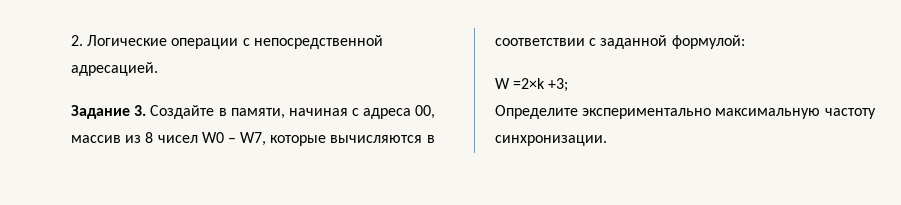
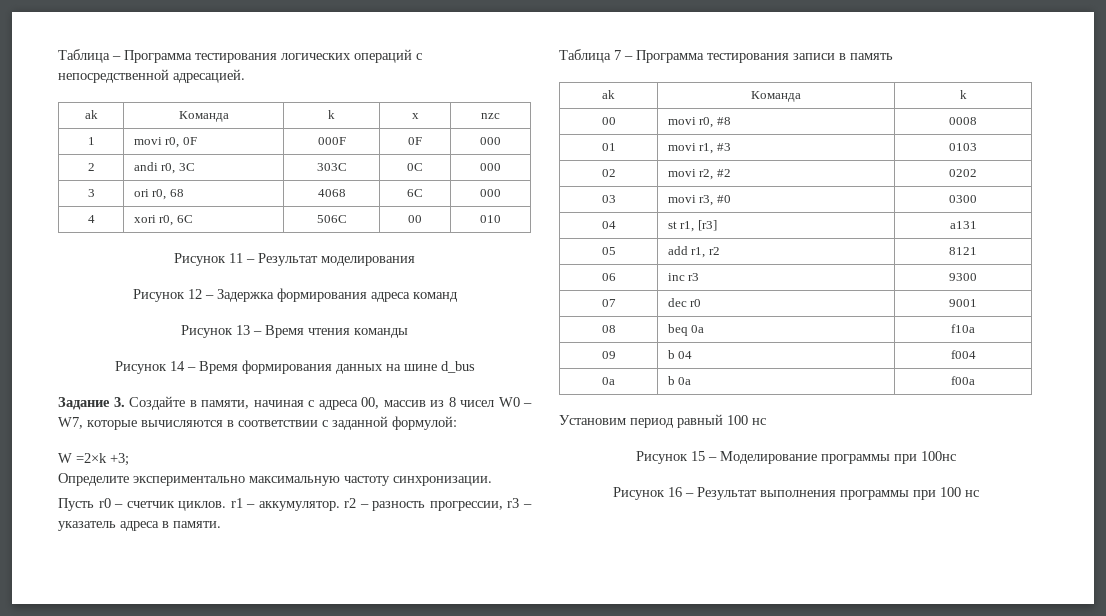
- 2. Логические операции с непосредственной адресацией.
+ Таблица – Программа тестирования логических операций с непосредственной адресацией.
+ ak | Команда | k | x | nzc
+ 1 | movi r0, 0F | 000F | 0F | 000
+ 2 | andi r0, 3C | 303C | 0C | 000
+ 3 | ori r0, 68 | 4068 | 6C | 000
+ 4 | xori r0, 6C | 506C | 00 | 010
+ Рисунок 11 – Результат моделирования
+ Рисунок 12 – Задержка формирования адреса команд
+ Рисунок 13 – Время чтения команды
+ Рисунок 14 – Время формирования данных на шине d_bus
+ Пусть r0 – счетчик циклов. r1 – аккумулятор. r2 – разность прогрессии, r3 – указатель адреса в памяти.
+ Таблица 7 – Программа тестирования записи в память
+ ak | Команда | k
+ 00 | movi r0, #8 | 0008
+ 01 | movi r1, #3 | 0103
+ 02 | movi r2, #2 | 0202
+ 03 | movi r3, #0 | 0300
+ 04 | st r1, [r3] | a131
+ 05 | add r1, r2 | 8121
+ 06 | inc r3 | 9300
+ 07 | dec r0 | 9001
+ 08 | beq 0a | f10a
+ 09 | b 04 | f004
+ 0a | b 0a | f00a
+ Установим период равный 100 нс
+ Рисунок 15 – Моделирование программы при 100нс
+ Рисунок 16 – Результат выполнения программы при 100 нс

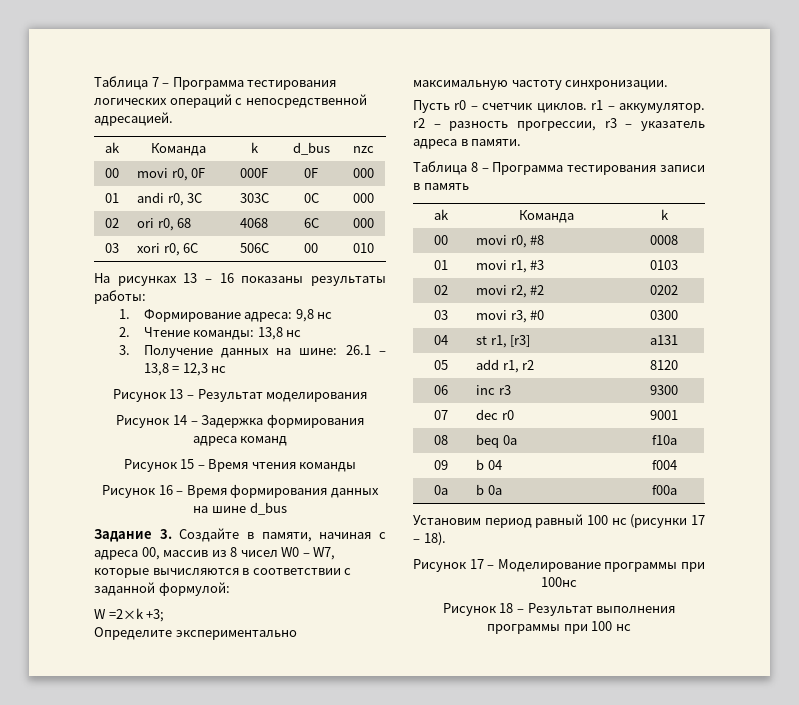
- Таблица – Программа тестирования логических операций с непосредственной адресацией.
+ Таблица 7 – Программа тестирования логических операций с непосредственной адресацией.
- ak | Команда | k | x | nzc
+ ak | Команда | k | d_bus | nzc
- 1 | movi r0, 0F | 000F | 0F | 000
+ 00 | movi r0, 0F | 000F | 0F | 000
- 2 | andi r0, 3C | 303C | 0C | 000
+ 01 | andi r0, 3C | 303C | 0C | 000
- 3 | ori r0, 68 | 4068 | 6C | 000
+ 02 | ori r0, 68 | 4068 | 6C | 000
- 4 | xori r0, 6C | 506C | 00 | 010
+ 03 | xori r0, 6C | 506C | 00 | 010
- Рисунок 11 – Результат моделирования
+ На рисунках 13 – 16 показаны результаты работы:
+ 1. Формирование адреса: 9,8 нс
+ 2. Чтение команды: 13,8 нс
+ 3. Получение данных на шине: 26.1 – 13,8 = 12,3 нс
+ Рисунок 13 – Результат моделирования
- Рисунок 12 – Задержка формирования адреса команд
+ Рисунок 14 – Задержка формирования адреса команд
- Рисунок 13 – Время чтения команды
+ Рисунок 15 – Время чтения команды
- Рисунок 14 – Время формирования данных на шине d_bus
+ Рисунок 16 – Время формирования данных на шине d_bus
- Таблица 7 – Программа тестирования записи в память
+ Таблица 8 – Программа тестирования записи в память
- 05 | add r1, r2 | 8121
+ 05 | add r1, r2 | 8120
- Установим период равный 100 нс
- Рисунок 15 – Моделирование программы при 100нс
+ Установим период равный 100 нс (рисунки 17 – 18).
+ Рисунок 17 – Моделирование программы при 100нс
- Рисунок 16 – Результат выполнения программы при 100 нс
+ Рисунок 18 – Результат выполнения программы при 100 нс

